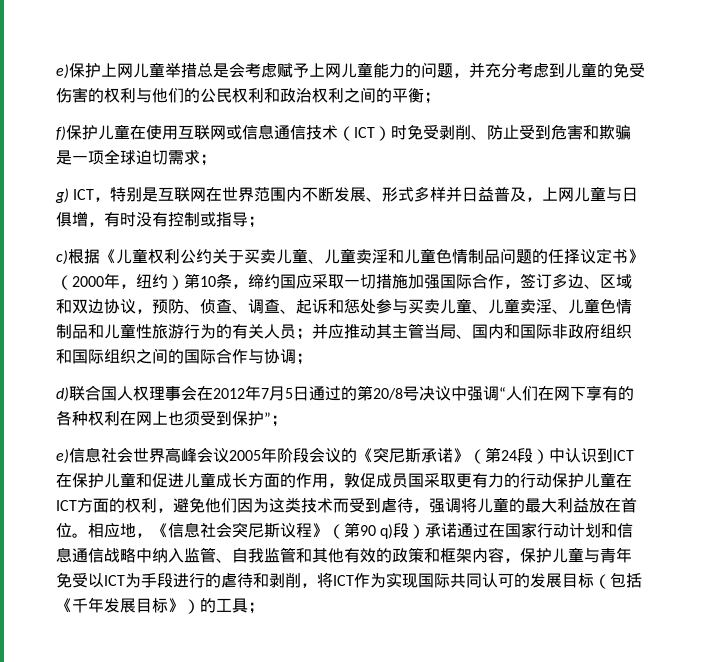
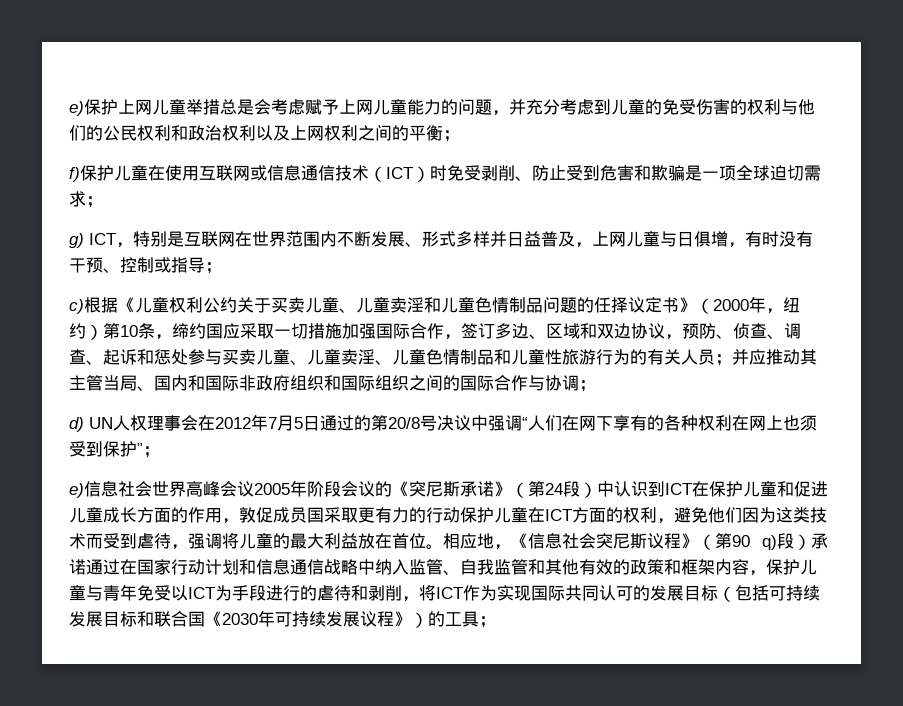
- e)保护上网儿童举措总是会考虑赋予上网儿童能力的问题，并充分考虑到儿童的免受伤害的权利与他们的公民权利和政治权利之间的平衡；
+ e)保护上网儿童举措总是会考虑赋予上网儿童能力的问题，并充分考虑到儿童的免受伤害的权利与他们的公民权利和政治权利以及上网权利之间的平衡；
- g) ICT，特别是互联网在世界范围内不断发展、形式多样并日益普及，上网儿童与日俱增，有时没有控制或指导；
+ g) ICT，特别是互联网在世界范围内不断发展、形式多样并日益普及，上网儿童与日俱增，有时没有干预、控制或指导；
- d)联合国人权理事会在2012年7月5日通过的第20/8号决议中强调“人们在网下享有的各种权利在网上也须受到保护”；
+ d) UN人权理事会在2012年7月5日通过的第20/8号决议中强调“人们在网下享有的各种权利在网上也须受到保护”；
- 相应地，《信息社会突尼斯议程》（第90 q)段）承诺通过在国家行动计划和信息通信战略中纳入监管、自我监管和其他有效的政策和框架内容，保护儿童与青年免受以ICT为手段进行的虐待和剥削，将ICT作为实现国际共同认可的发展目标（包括《千年发展目标》）的工具；
+ 相应地，《信息社会突尼斯议程》（第90 q)段）承诺通过在国家行动计划和信息通信战略中纳入监管、自我监管和其他有效的政策和框架内容，保护儿童与青年免受以ICT为手段进行的虐待和剥削，将ICT作为实现国际共同认可的发展目标（包括可持续发展目标和联合国《2030年可持续发展议程》）的工具；

